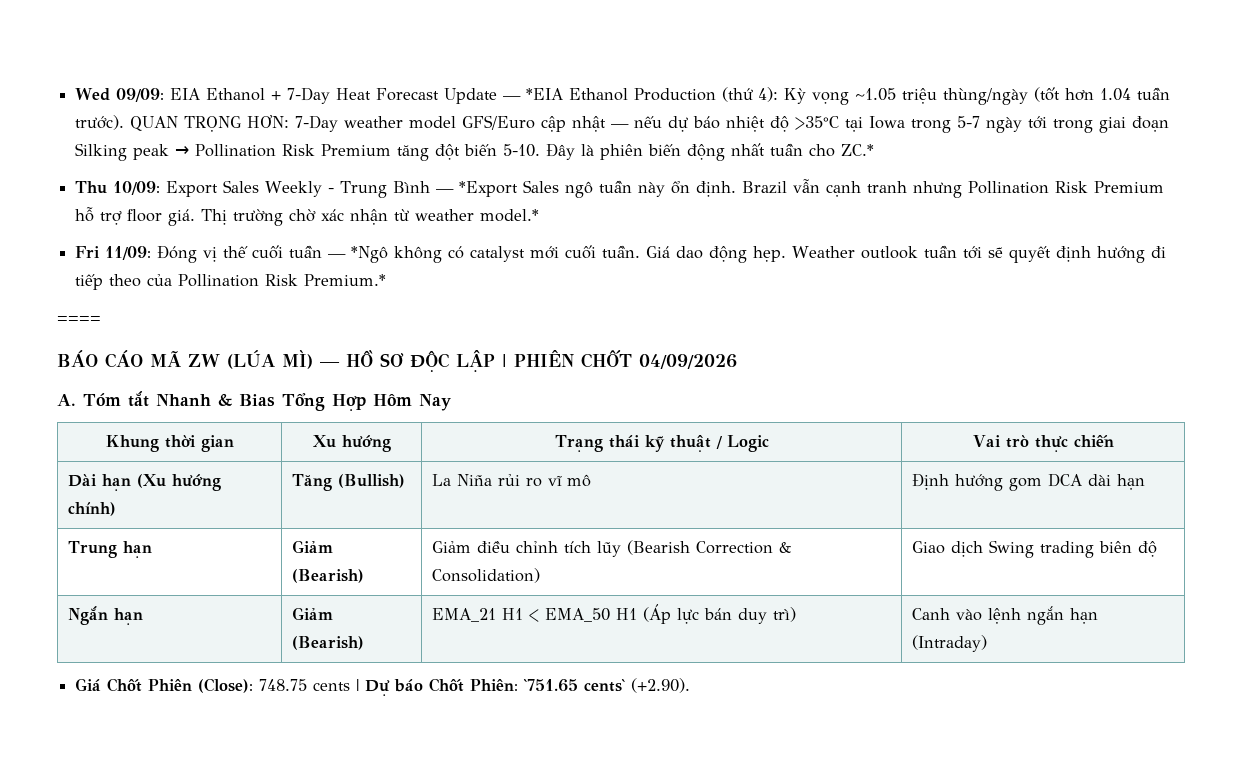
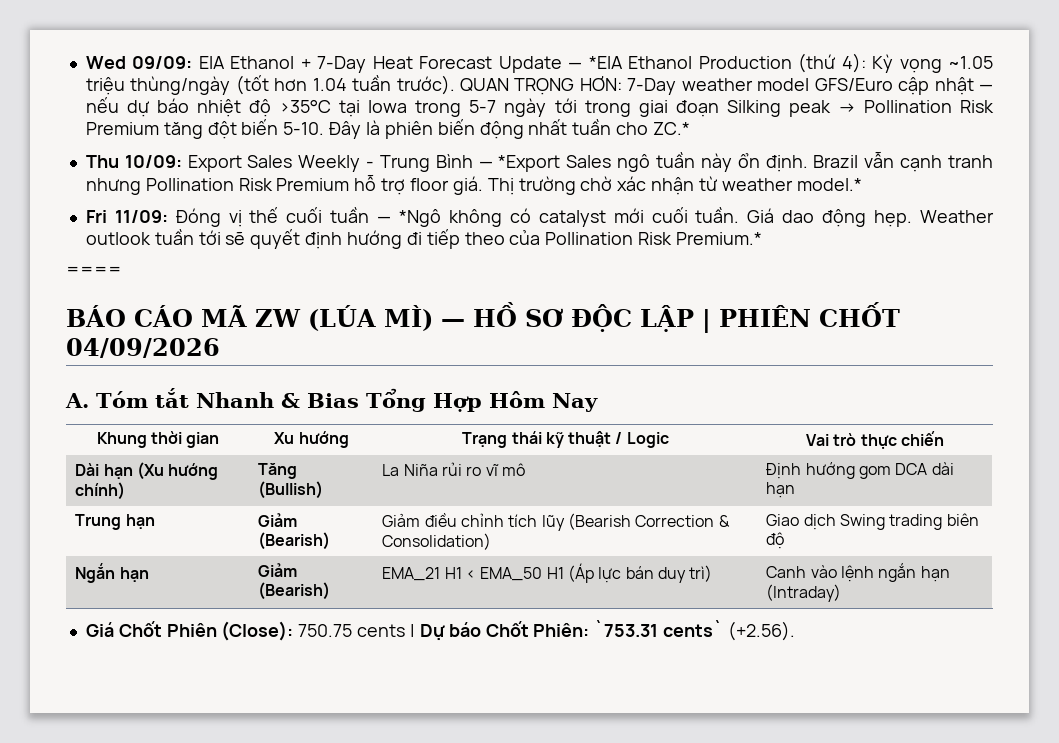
- Giá Chốt Phiên (Close): 748.75 cents | Dự báo Chốt Phiên: `751.65 cents` (+2.90).
+ Giá Chốt Phiên (Close): 750.75 cents | Dự báo Chốt Phiên: `753.31 cents` (+2.56).

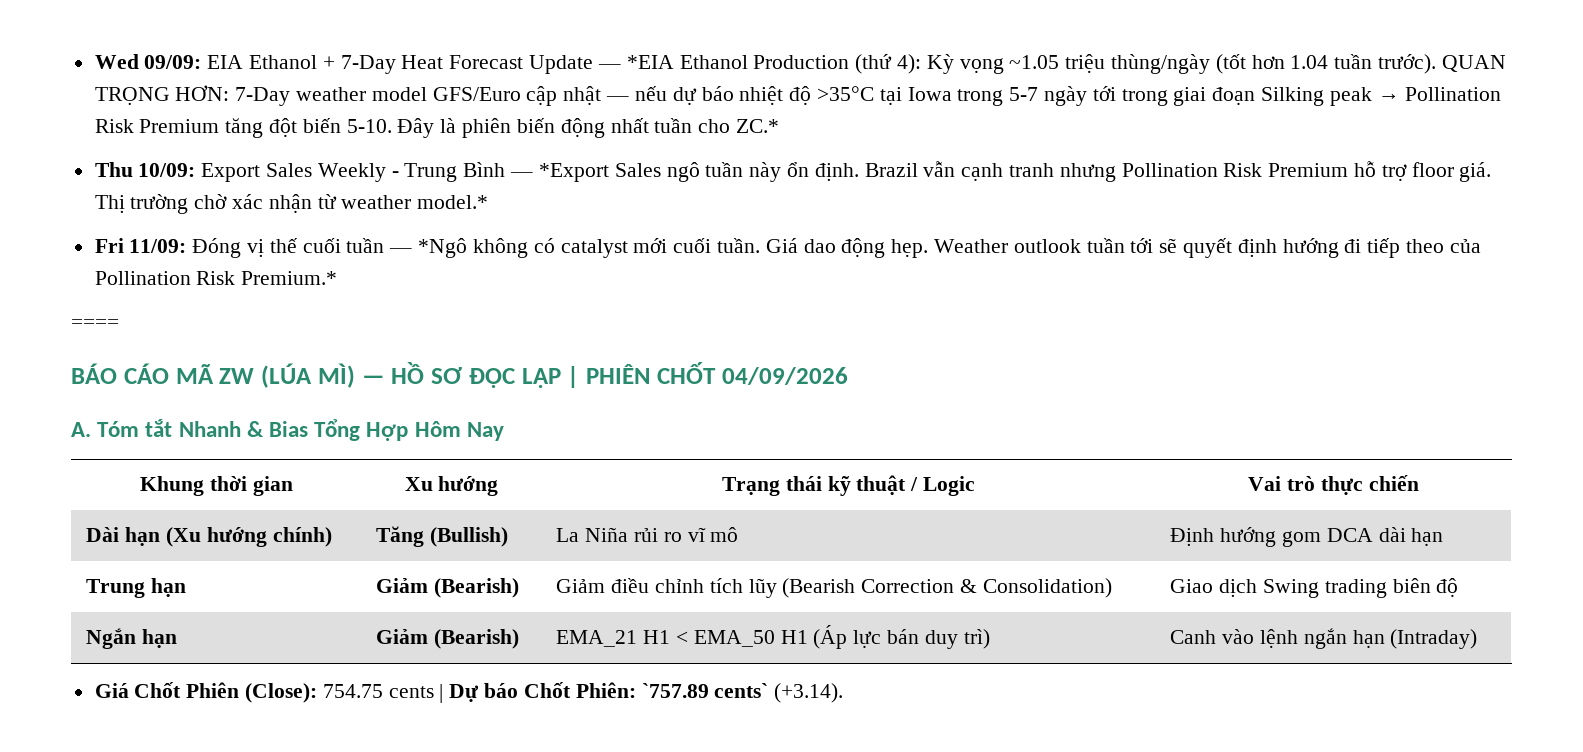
- Giá Chốt Phiên (Close): 750.75 cents | Dự báo Chốt Phiên: `753.31 cents` (+2.56).
+ Giá Chốt Phiên (Close): 754.75 cents | Dự báo Chốt Phiên: `757.89 cents` (+3.14).

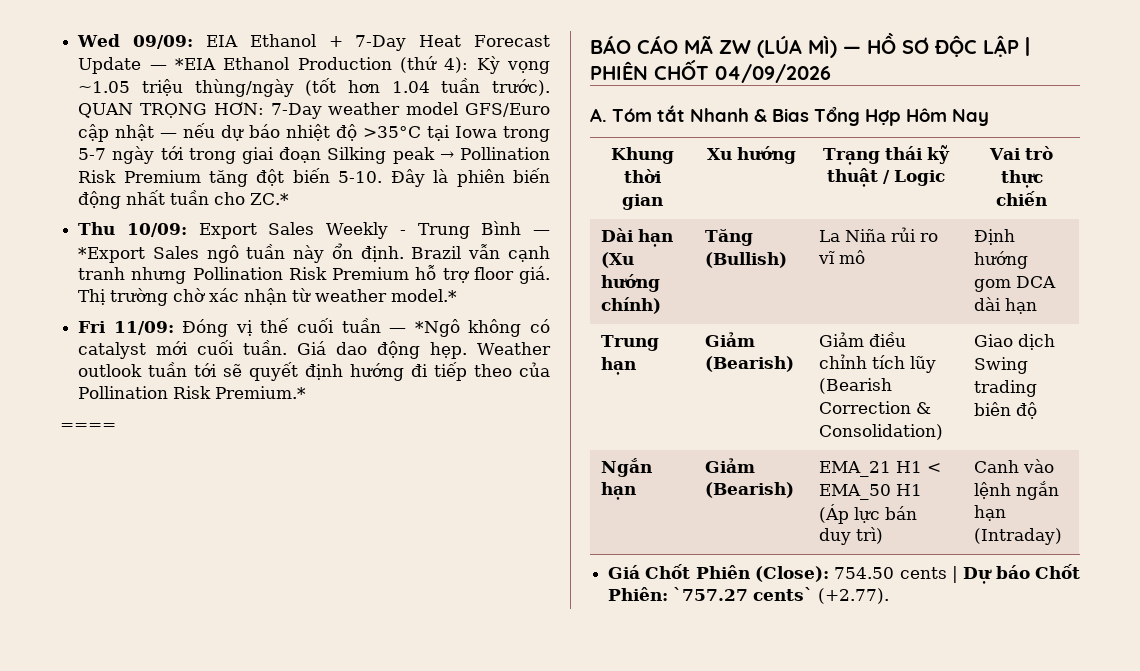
- Giá Chốt Phiên (Close): 754.75 cents | Dự báo Chốt Phiên: `757.89 cents` (+3.14).
+ Giá Chốt Phiên (Close): 754.50 cents | Dự báo Chốt Phiên: `757.27 cents` (+2.77).

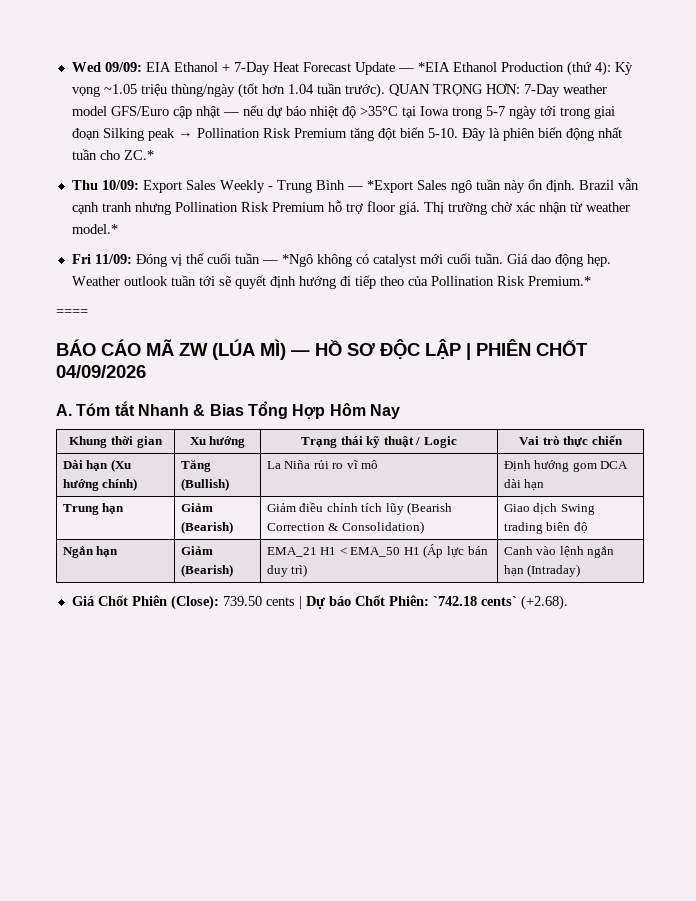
- Giá Chốt Phiên (Close): 754.50 cents | Dự báo Chốt Phiên: `757.27 cents` (+2.77).
+ Giá Chốt Phiên (Close): 739.50 cents | Dự báo Chốt Phiên: `742.18 cents` (+2.68).

